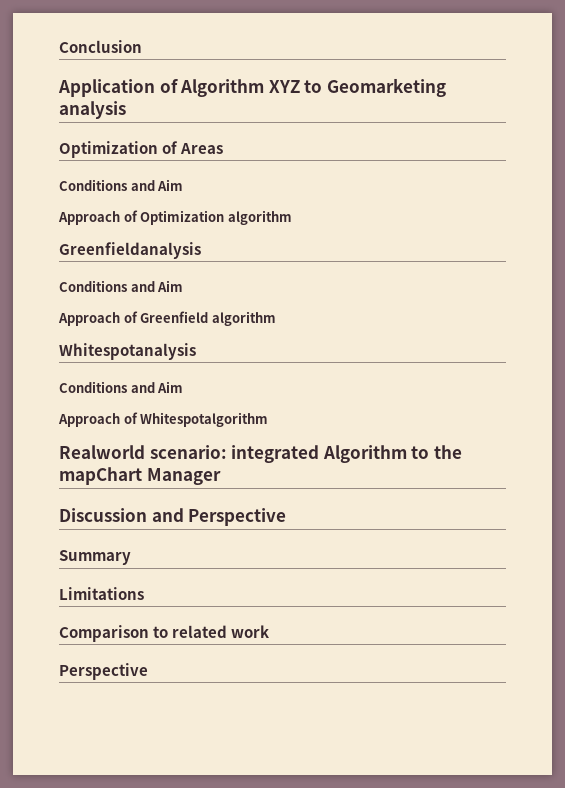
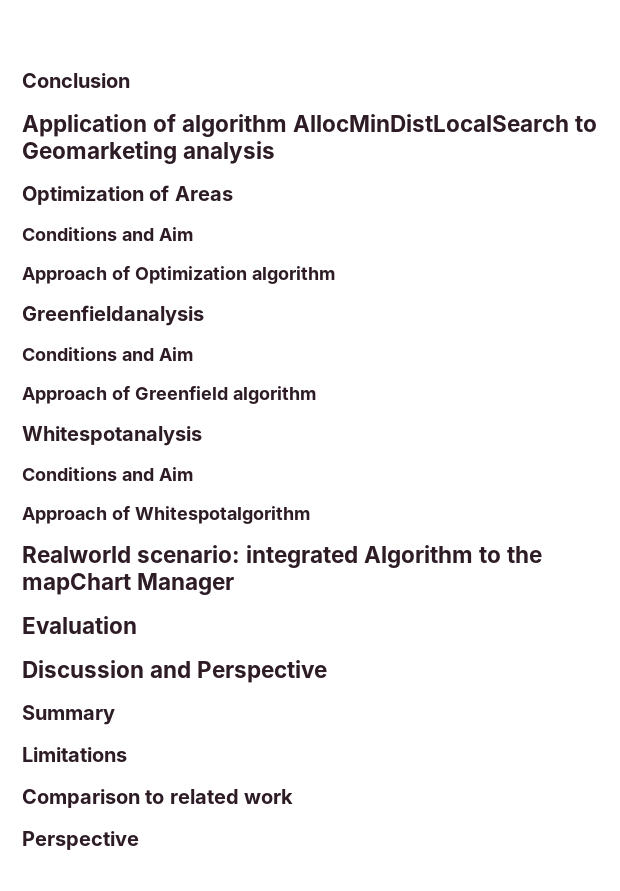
- Application of Algorithm XYZ to Geomarketing analysis
+ Application of algorithm AllocMinDistLocalSearch to Geomarketing analysis
+ Evaluation

